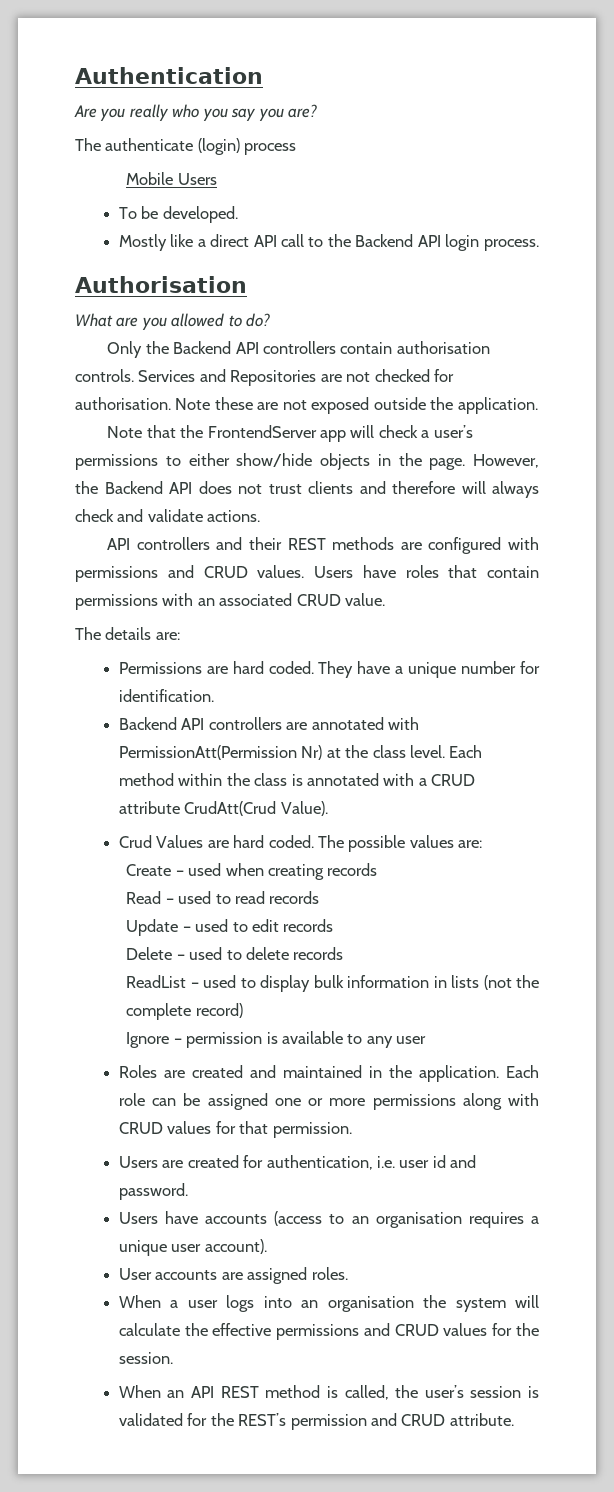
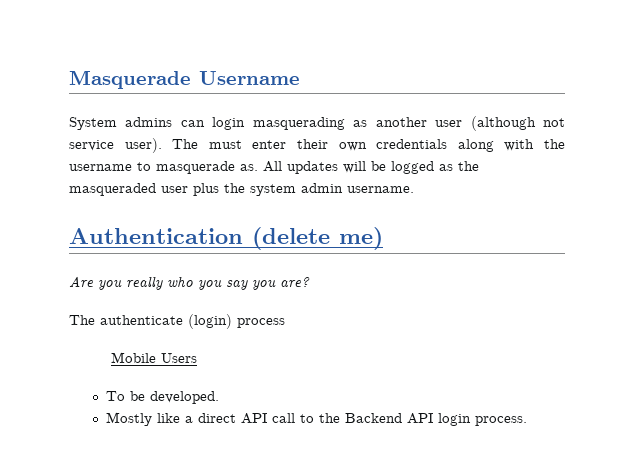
+ Masquerade Username
+ System admins can login masquerading as another user (although not service user). The must enter their own credentials along with the username to masquerade as. All updates will be logged as the masqueraded user plus the system admin username.
- Authentication
+ Authentication (delete me)
- Authorisation
- What are you allowed to do?
- Only the Backend API controllers contain authorisation controls. Services and Repositories are not checked for authorisation. Note these are not exposed outside the application.
- Note that the FrontendServer app will check a user’s permissions to either show/hide objects in the page. However, the Backend API does not trust clients and therefore will always check and validate actions.
- API controllers and their REST methods are configured with permissions and CRUD values. Users have roles that contain permissions with an associated CRUD value.
- The details are:
- Permissions are hard coded. They have a unique number for identification.
- Backend API controllers are annotated with PermissionAtt(Permission Nr) at the class level. Each method within the class is annotated with a CRUD attribute CrudAtt(Crud Value).
- Crud Values are hard coded. The possible values are:
- Create – used when creating records
- Read – used to read records
- Update – used to edit records
- Delete – used to delete records
- ReadList – used to display bulk information in lists (not the complete record)
- Ignore – permission is available to any user
- Roles are created and maintained in the application. Each role can be assigned one or more permissions along with CRUD values for that permission.
- Users are created for authentication, i.e. user id and password.
- Users have accounts (access to an organisation requires a unique user account).
- User accounts are assigned roles.
- When a user logs into an organisation the system will calculate the effective permissions and CRUD values for the session.
- When an API REST method is called, the user’s session is validated for the REST’s permission and CRUD attribute.

